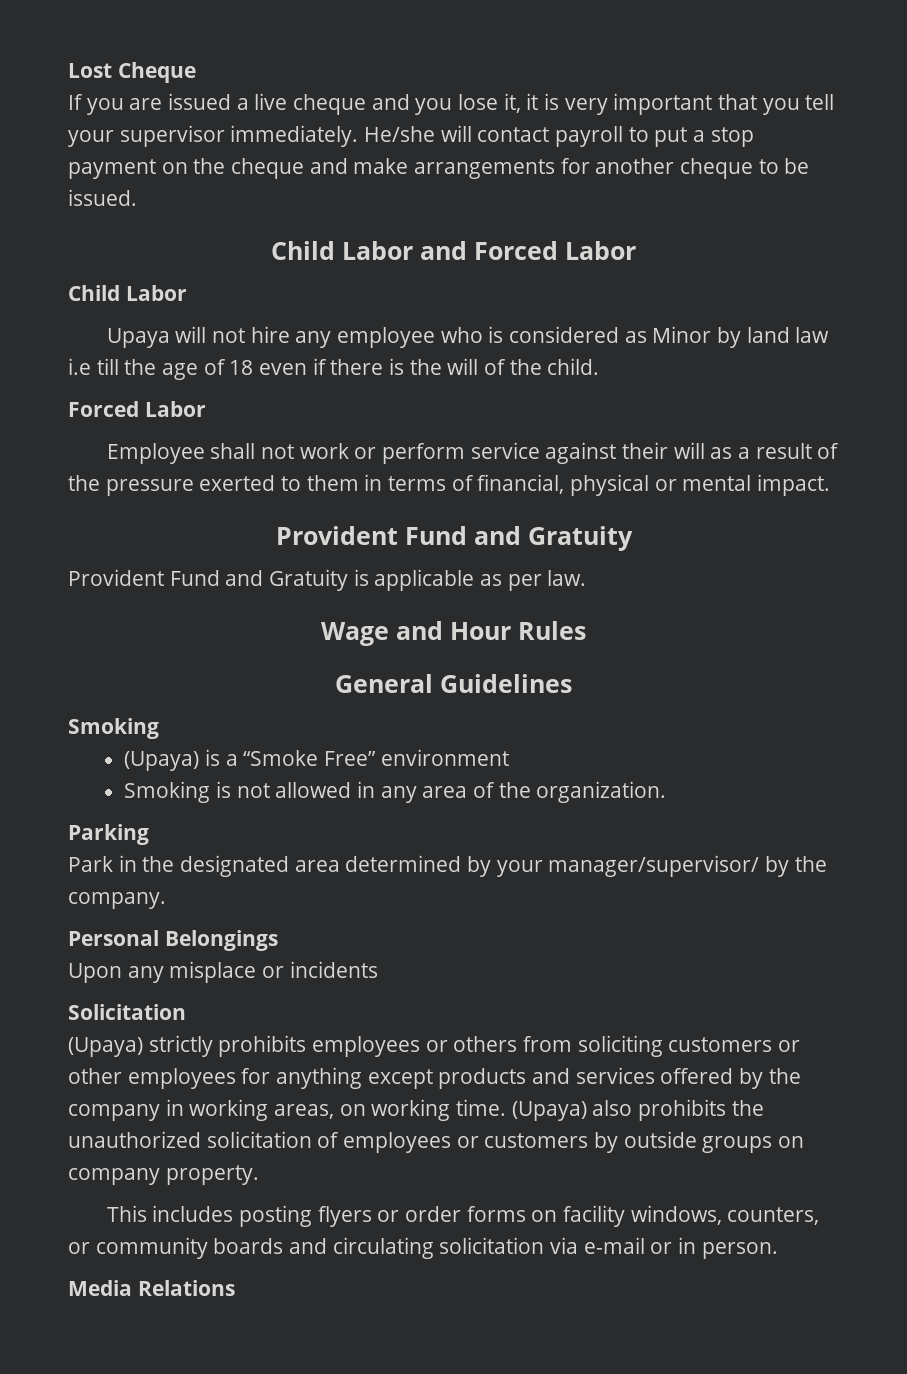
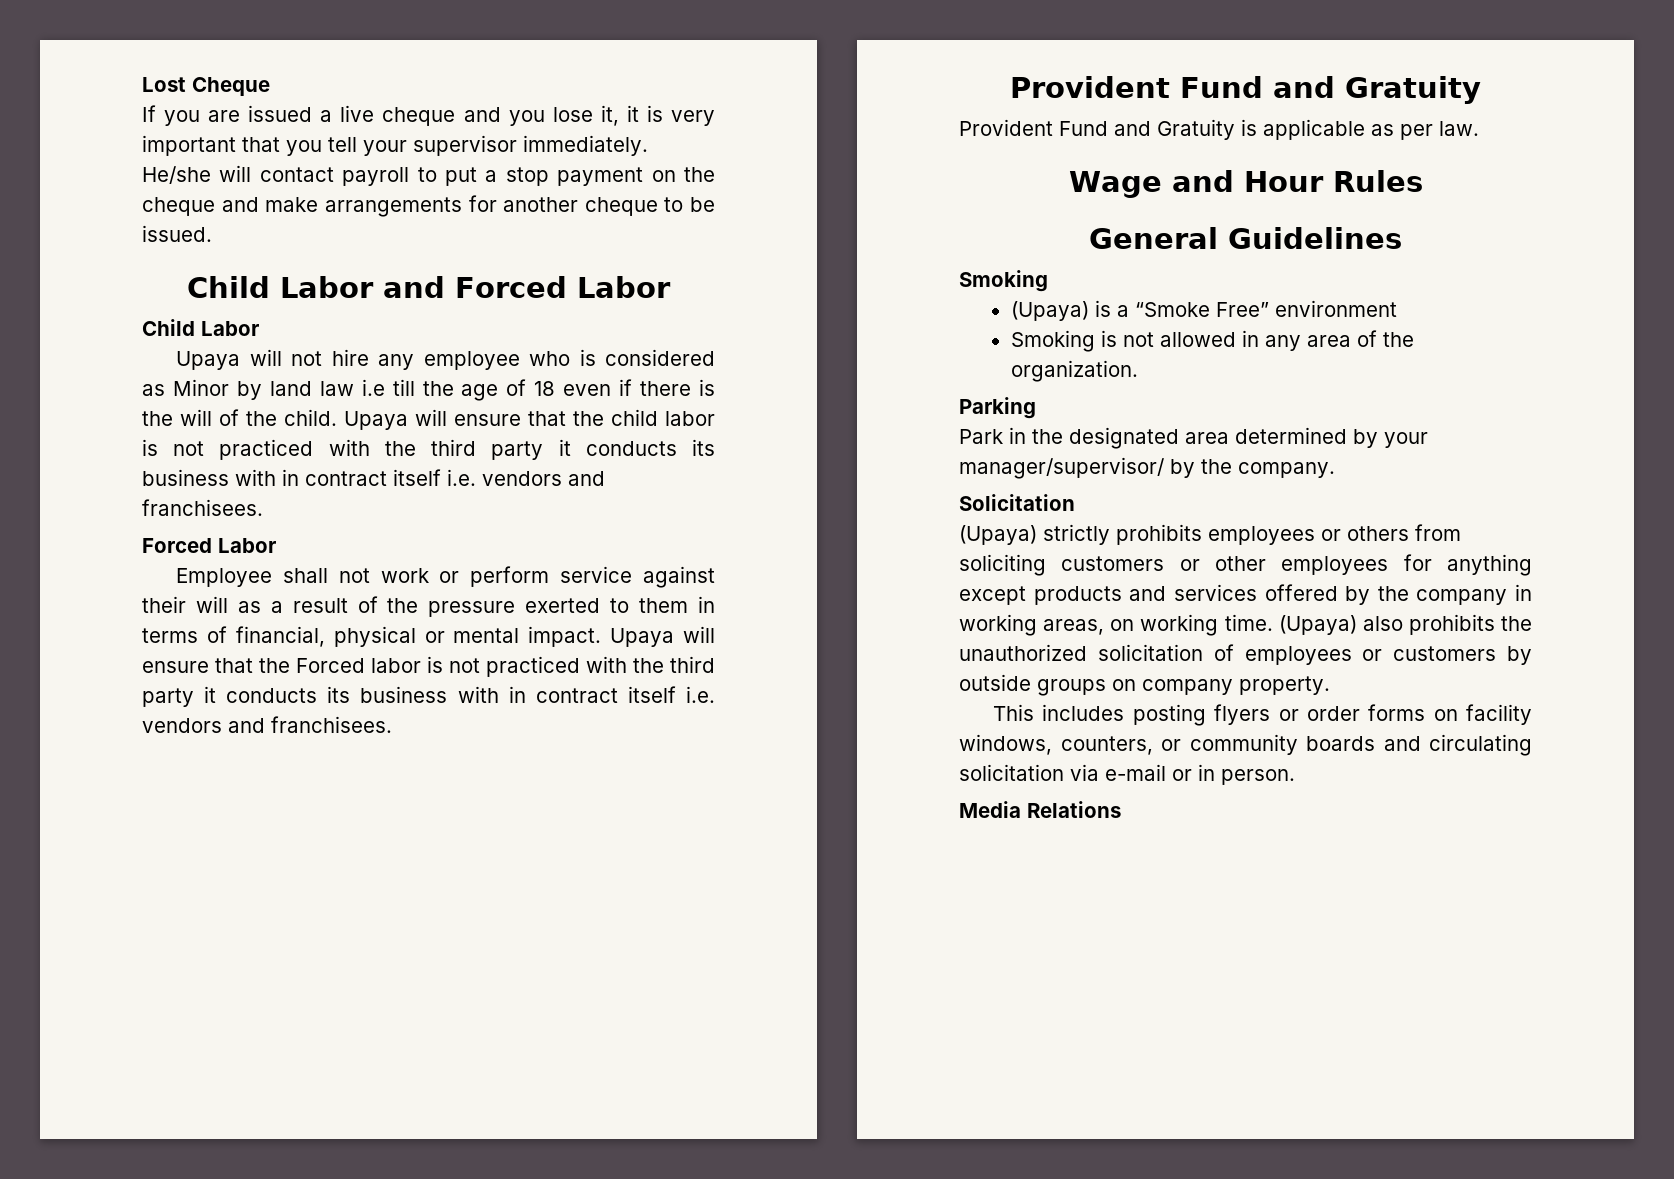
+ Upaya will ensure that the child labor is not practiced with the third party it conducts its business with in contract itself i.e. vendors and franchisees.
+ Upaya will ensure that the Forced labor is not practiced with the third party it conducts its business with in contract itself i.e. vendors and franchisees.
- Personal Belongings
- Upon any misplace or incidents

